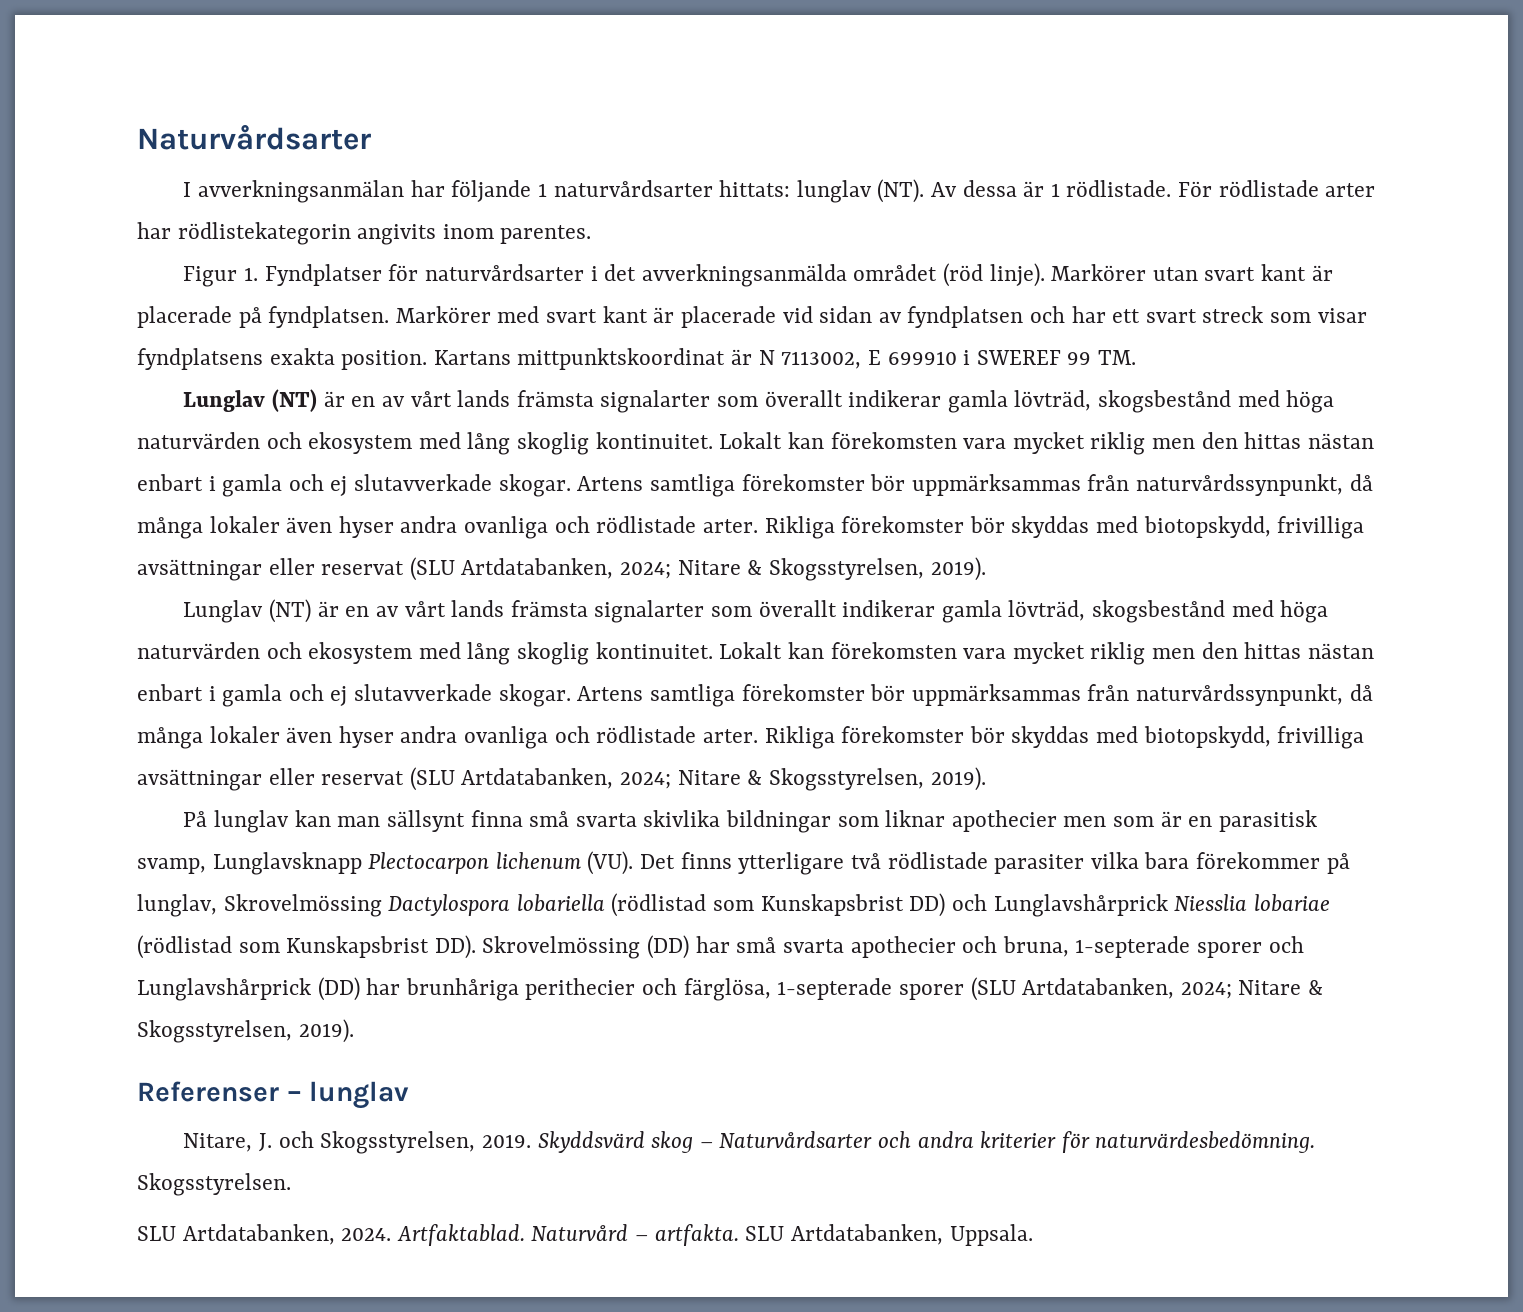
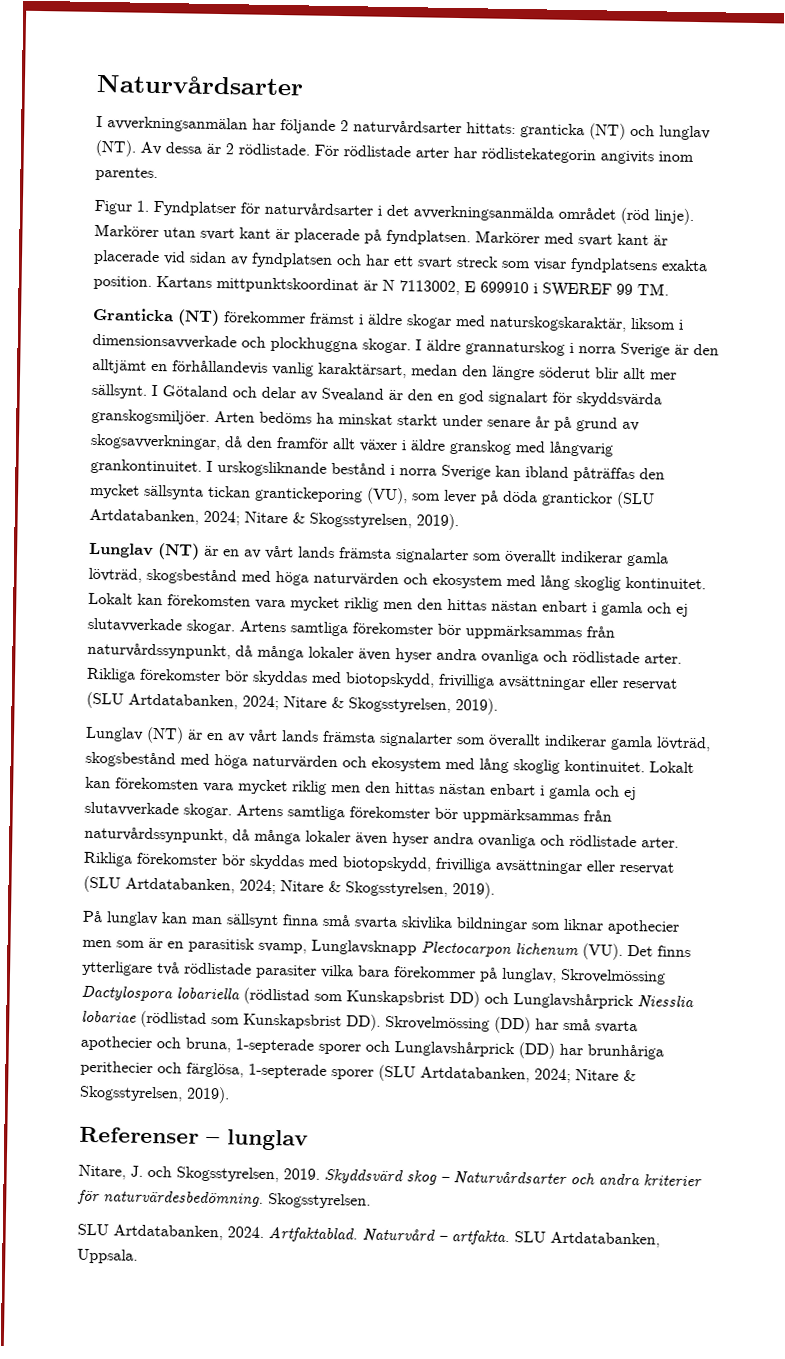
- I avverkningsanmälan har följande 1 naturvårdsarter hittats: lunglav (NT). Av dessa är 1 rödlistade.
+ I avverkningsanmälan har följande 2 naturvårdsarter hittats: granticka (NT) och lunglav (NT). Av dessa är 2 rödlistade.
+ Granticka (NT) förekommer främst i äldre skogar med naturskogskaraktär, liksom i dimensionsavverkade och plockhuggna skogar. I äldre grannaturskog i norra Sverige är den alltjämt en förhållandevis vanlig karaktärsart, medan den längre söderut blir allt mer sällsynt. I Götaland och delar av Svealand är den en god signalart för skyddsvärda granskogsmiljöer. Arten bedöms ha minskat starkt under senare år på grund av skogsavverkningar, då den framför allt växer i äldre granskog med långvarig grankontinuitet. I urskogsliknande bestånd i norra Sverige kan ibland påträffas den mycket sällsynta tickan grantickeporing (VU), som lever på döda grantickor (SLU Artdatabanken, 2024; Nitare & Skogsstyrelsen, 2019).

